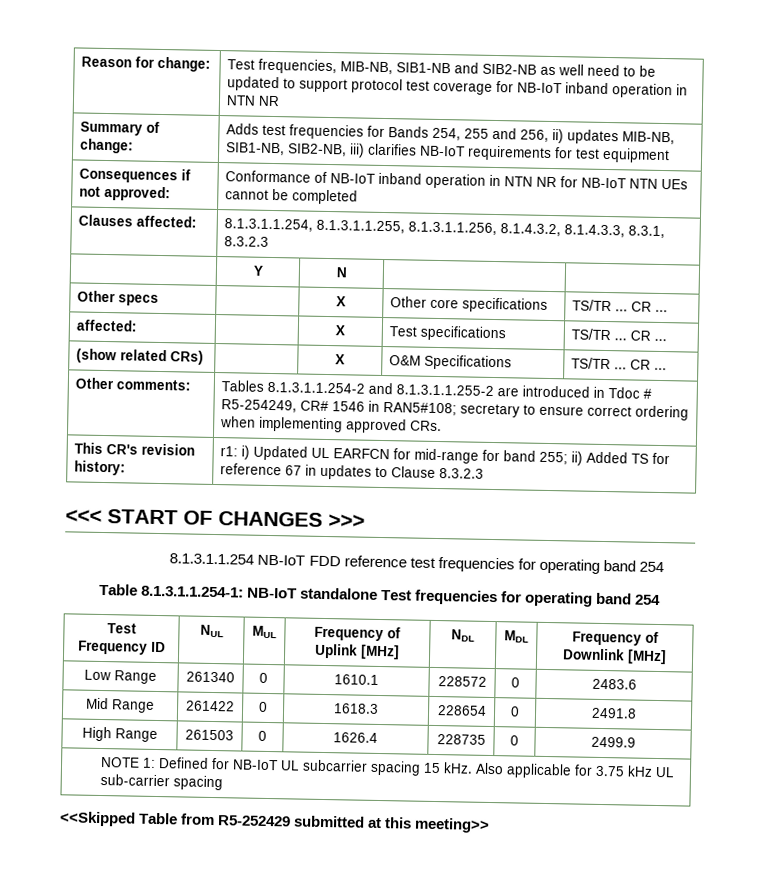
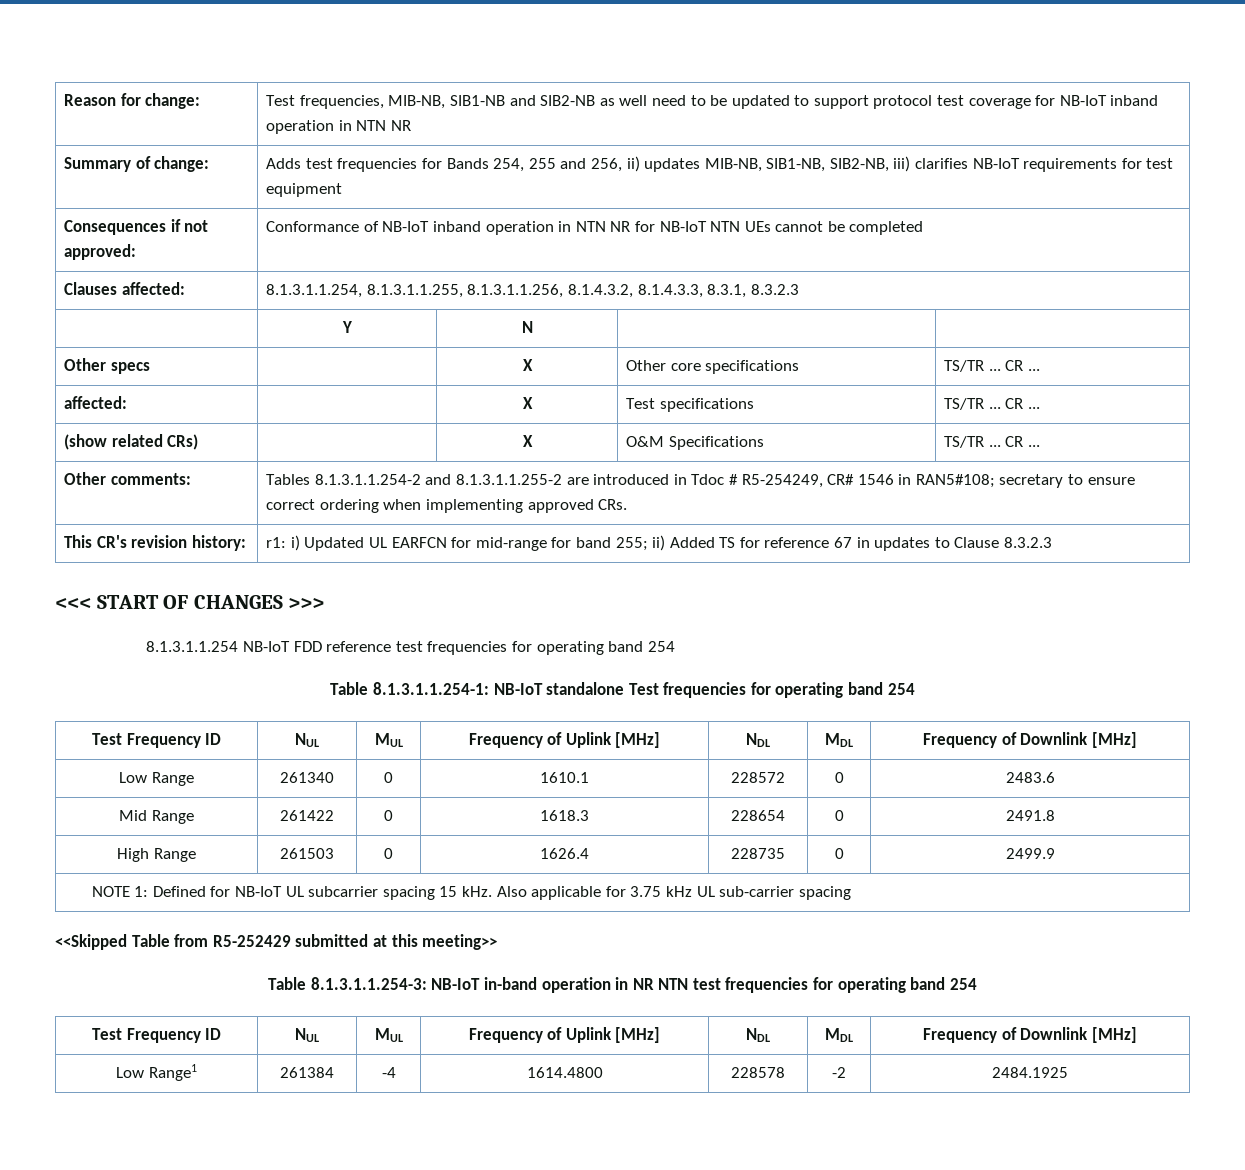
+ Table 8.1.3.1.1.254-3: NB-IoT in-band operation in NR NTN test frequencies for operating band 254
+ Test Frequency ID | NUL | MUL | Frequency of Uplink [MHz] | NDL | MDL | Frequency of Downlink [MHz]
+ Low Range1 | 261384 | -4 | 1614.4800 | 228578 | -2 | 2484.1925

